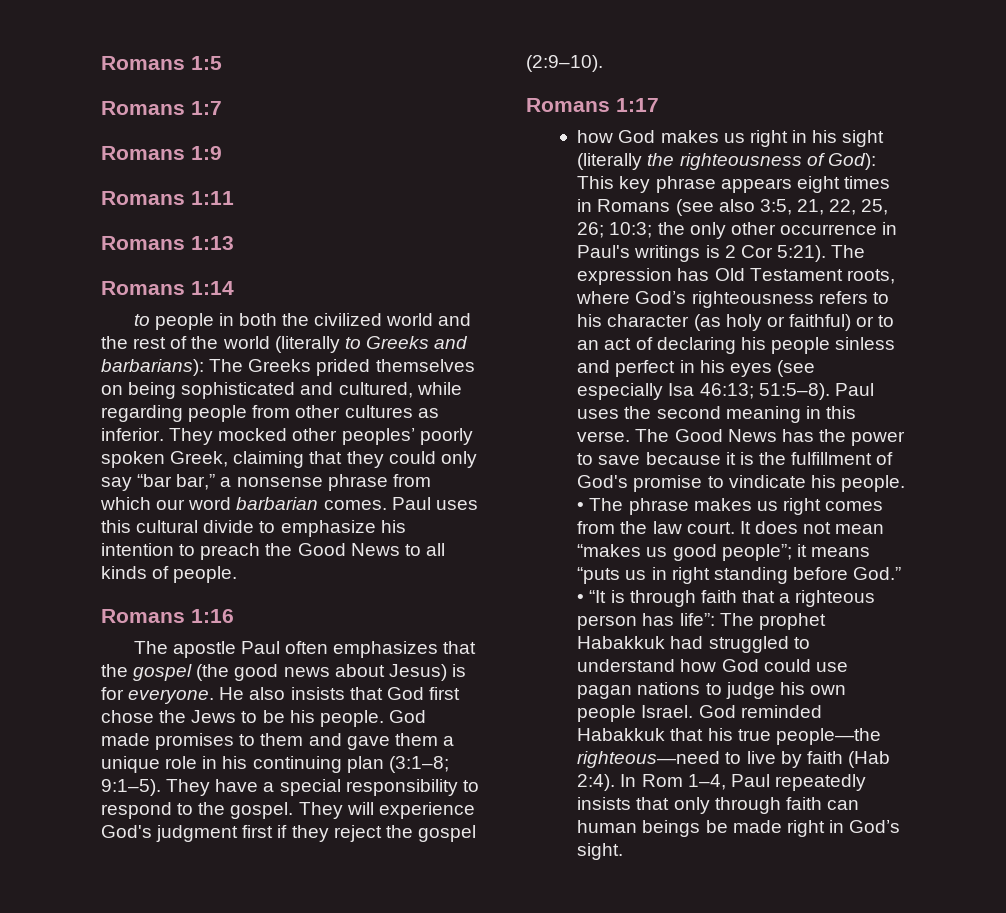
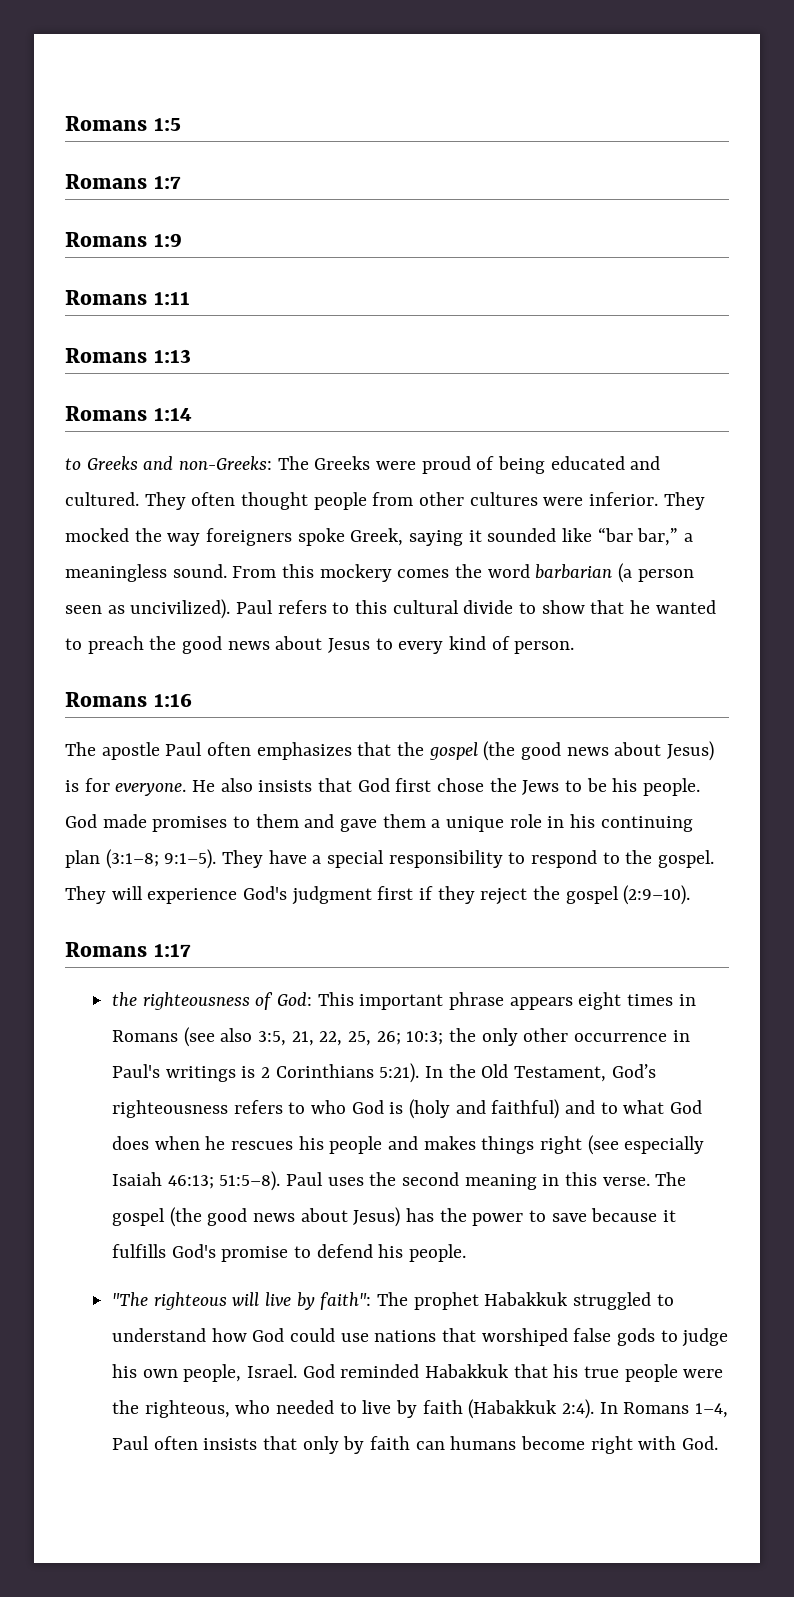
- to people in both the civilized world and the rest of the world (literally to Greeks and barbarians): The Greeks prided themselves on being sophisticated and cultured, while regarding people from other cultures as inferior.
+ to Greeks and non-Greeks: The Greeks were proud of being educated and cultured. They often thought people from other cultures were inferior.
- They mocked other peoples’ poorly spoken Greek, claiming that they could only say “bar bar,” a nonsense phrase from which our word barbarian comes. Paul uses this cultural divide to emphasize his intention to preach the Good News to all kinds of people.
+ They mocked the way foreigners spoke Greek, saying it sounded like “bar bar,” a meaningless sound. From this mockery comes the word barbarian (a person seen as uncivilized). Paul refers to this cultural divide to show that he wanted to preach the good news about Jesus to every kind of person.
- how God makes us right in his sight (literally the righteousness of God): This key phrase appears eight times in Romans (see also 3:5, 21, 22, 25, 26; 10:3; the only other occurrence in Paul's writings is 2 Cor 5:21). The expression has Old Testament roots, where God’s righteousness refers to his character (as holy or faithful) or to an act of declaring his people sinless and perfect in his eyes (see especially Isa 46:13; 51:5–8).
+ the righteousness of God: This important phrase appears eight times in Romans (see also 3:5, 21, 22, 25, 26; 10:3; the only other occurrence in Paul's writings is 2 Corinthians 5:21). In the Old Testament, God’s righteousness refers to who God is (holy and faithful) and to what God does when he rescues his people and makes things right (see especially Isaiah 46:13; 51:5–8).
- The Good News has the power to save because it is the fulfillment of God's promise to vindicate his people. • The phrase makes us right comes from the law court. It does not mean “makes us good people”; it means “puts us in right standing before God.” • “It is through faith that a righteous person has life”: The prophet Habakkuk had struggled to understand how God could use pagan nations to judge his own people Israel.
+ The gospel (the good news about Jesus) has the power to save because it fulfills God's promise to defend his people.
+ "The righteous will live by faith": The prophet Habakkuk struggled to understand how God could use nations that worshiped false gods to judge his own people, Israel.
- God reminded Habakkuk that his true people—the righteous—need to live by faith (Hab 2:4).
+ God reminded Habakkuk that his true people were the righteous, who needed to live by faith (Habakkuk 2:4).
- In Rom 1–4, Paul repeatedly insists that only through faith can human beings be made right in God’s sight.
+ In Romans 1–4, Paul often insists that only by faith can humans become right with God.

